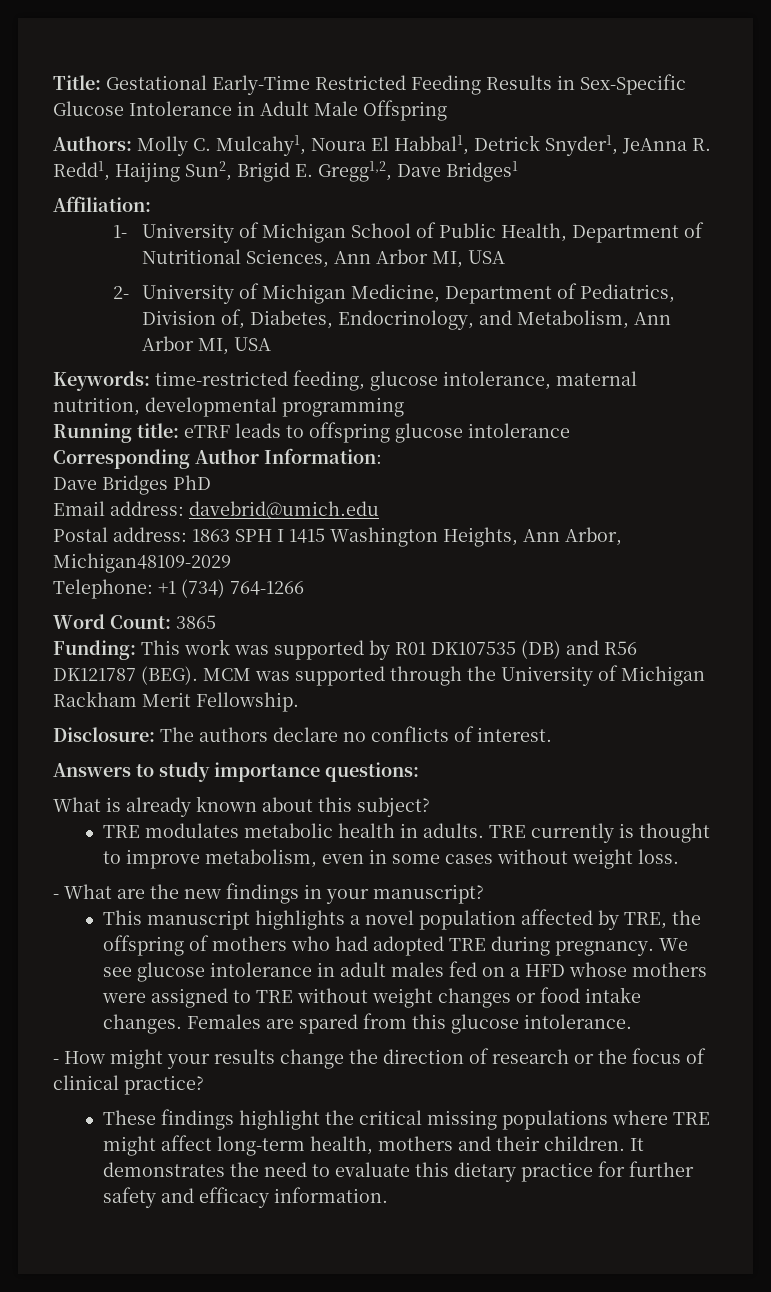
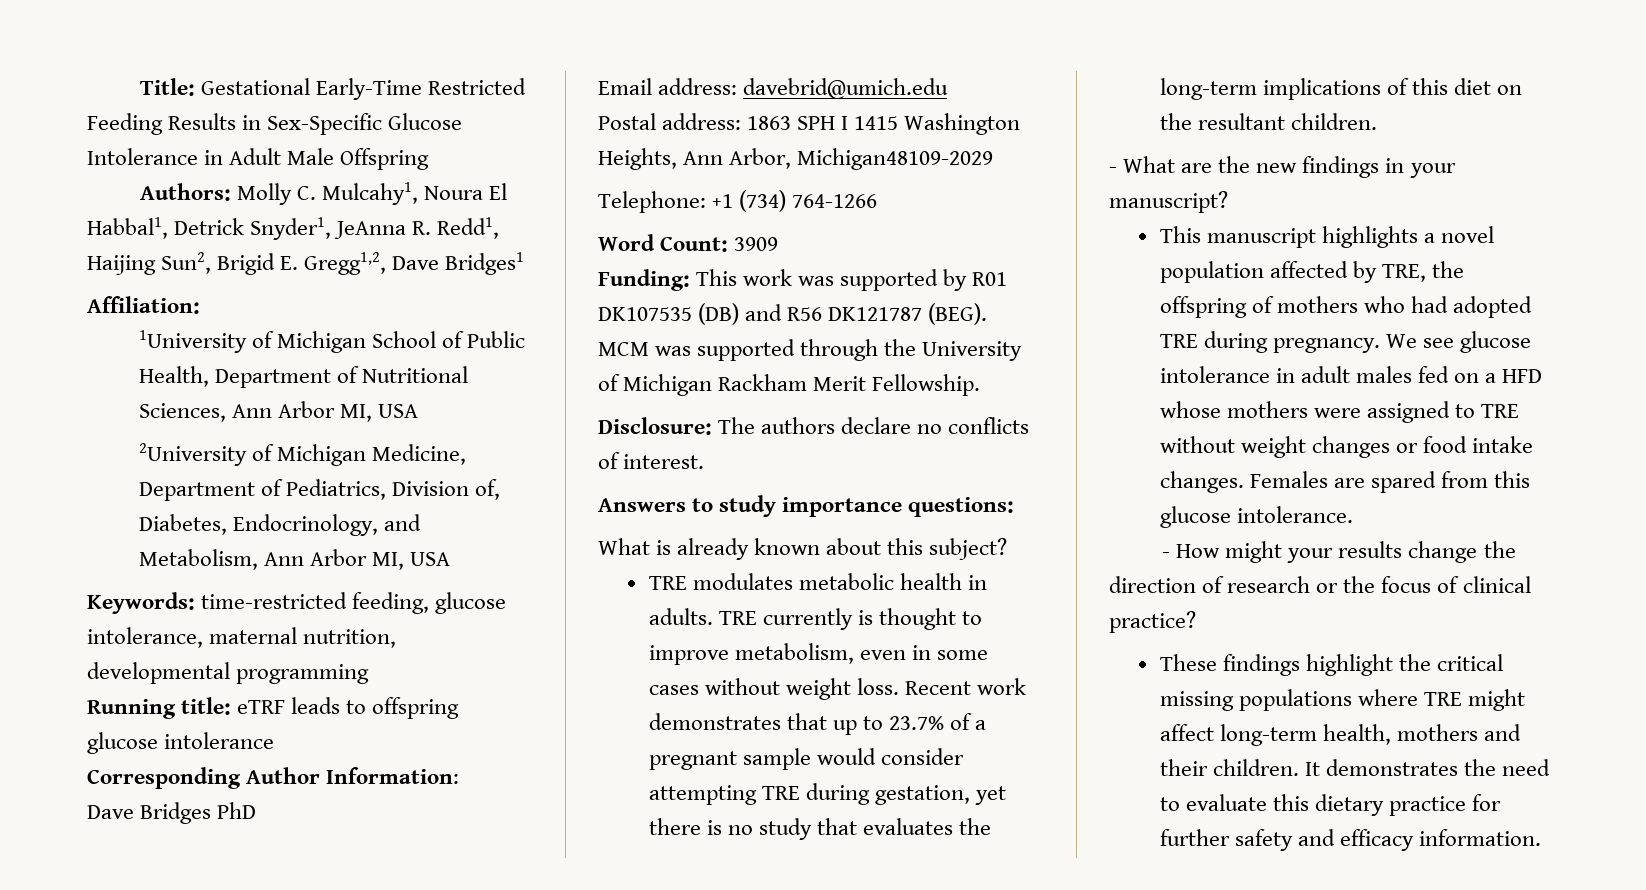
- 1- University of Michigan School of Public Health, Department of Nutritional Sciences, Ann Arbor MI, USA
+ 1University of Michigan School of Public Health, Department of Nutritional Sciences, Ann Arbor MI, USA
- 2- University of Michigan Medicine, Department of Pediatrics, Division of, Diabetes, Endocrinology, and Metabolism, Ann Arbor MI, USA
+ 2University of Michigan Medicine, Department of Pediatrics, Division of, Diabetes, Endocrinology, and Metabolism, Ann Arbor MI, USA
- Word Count: 3865
+ Word Count: 3909
+ Recent work demonstrates that up to 23.7% of a pregnant sample would consider attempting TRE during gestation, yet there is no study that evaluates the long-term implications of this diet on the resultant children.

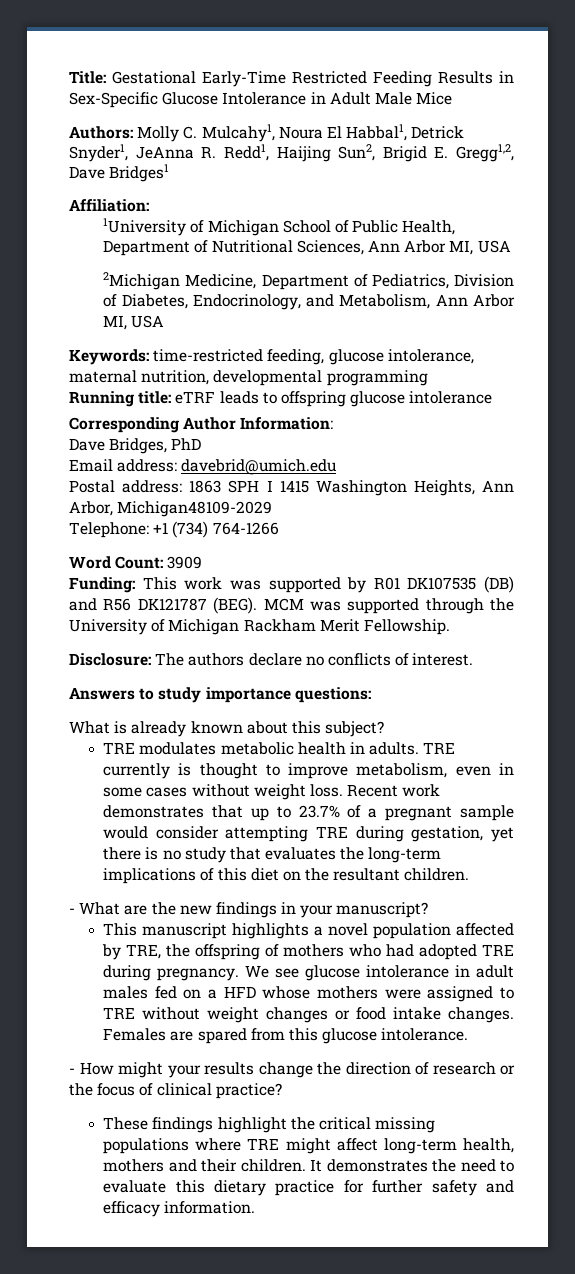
- Title: Gestational Early-Time Restricted Feeding Results in Sex-Specific Glucose Intolerance in Adult Male Offspring
+ Title: Gestational Early-Time Restricted Feeding Results in Sex-Specific Glucose Intolerance in Adult Male Mice
- 2University of Michigan Medicine, Department of Pediatrics, Division of, Diabetes, Endocrinology, and Metabolism, Ann Arbor MI, USA
+ 2Michigan Medicine, Department of Pediatrics, Division of Diabetes, Endocrinology, and Metabolism, Ann Arbor MI, USA
- Dave Bridges PhD
+ Dave Bridges, PhD

